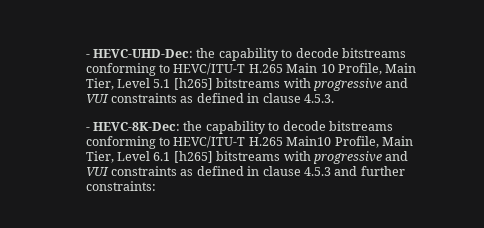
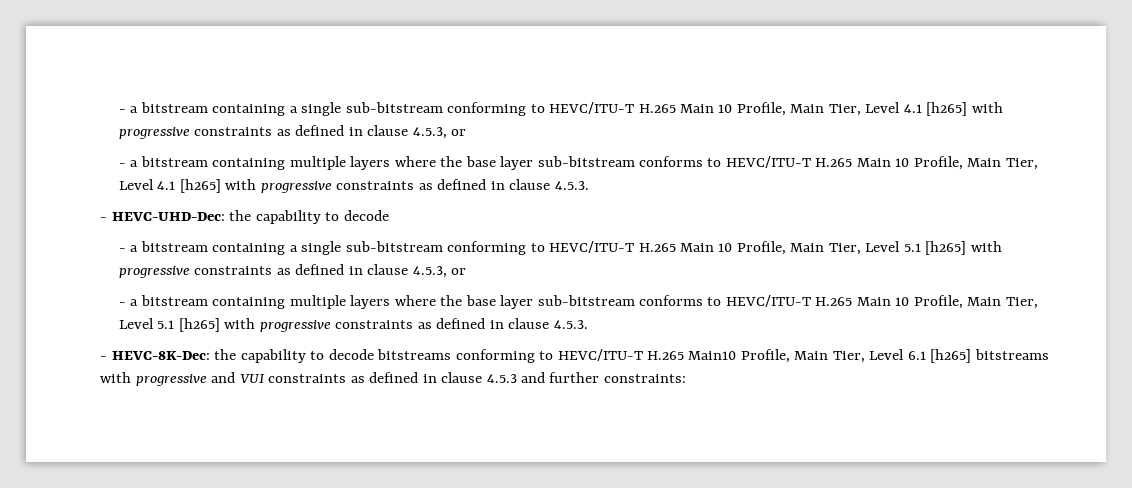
- - HEVC-UHD-Dec: the capability to decode bitstreams conforming to HEVC/ITU-T H.265 Main 10 Profile, Main Tier, Level 5.1 [h265] bitstreams with progressive and VUI constraints as defined in clause 4.5.3.
+ - a bitstream containing a single sub-bitstream conforming to HEVC/ITU-T H.265 Main 10 Profile, Main Tier, Level 4.1 [h265] with progressive constraints as defined in clause 4.5.3, or
+ - a bitstream containing multiple layers where the base layer sub-bitstream conforms to HEVC/ITU-T H.265 Main 10 Profile, Main Tier, Level 4.1 [h265] with progressive constraints as defined in clause 4.5.3.
+ - HEVC-UHD-Dec: the capability to decode
+ - a bitstream containing a single sub-bitstream conforming to HEVC/ITU-T H.265 Main 10 Profile, Main Tier, Level 5.1 [h265] with progressive constraints as defined in clause 4.5.3, or
+ - a bitstream containing multiple layers where the base layer sub-bitstream conforms to HEVC/ITU-T H.265 Main 10 Profile, Main Tier, Level 5.1 [h265] with progressive constraints as defined in clause 4.5.3.

